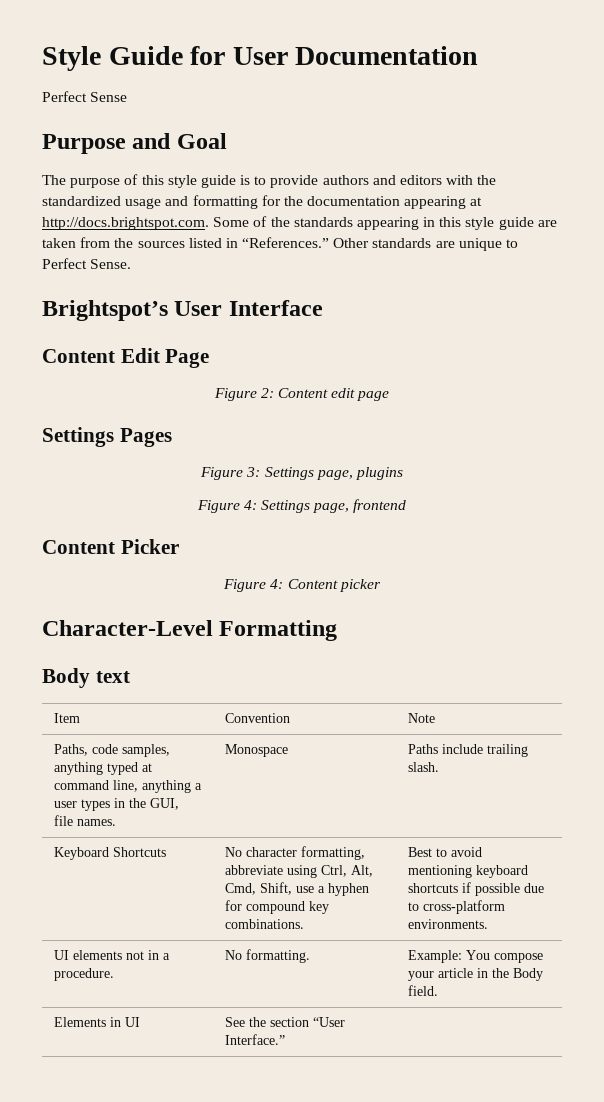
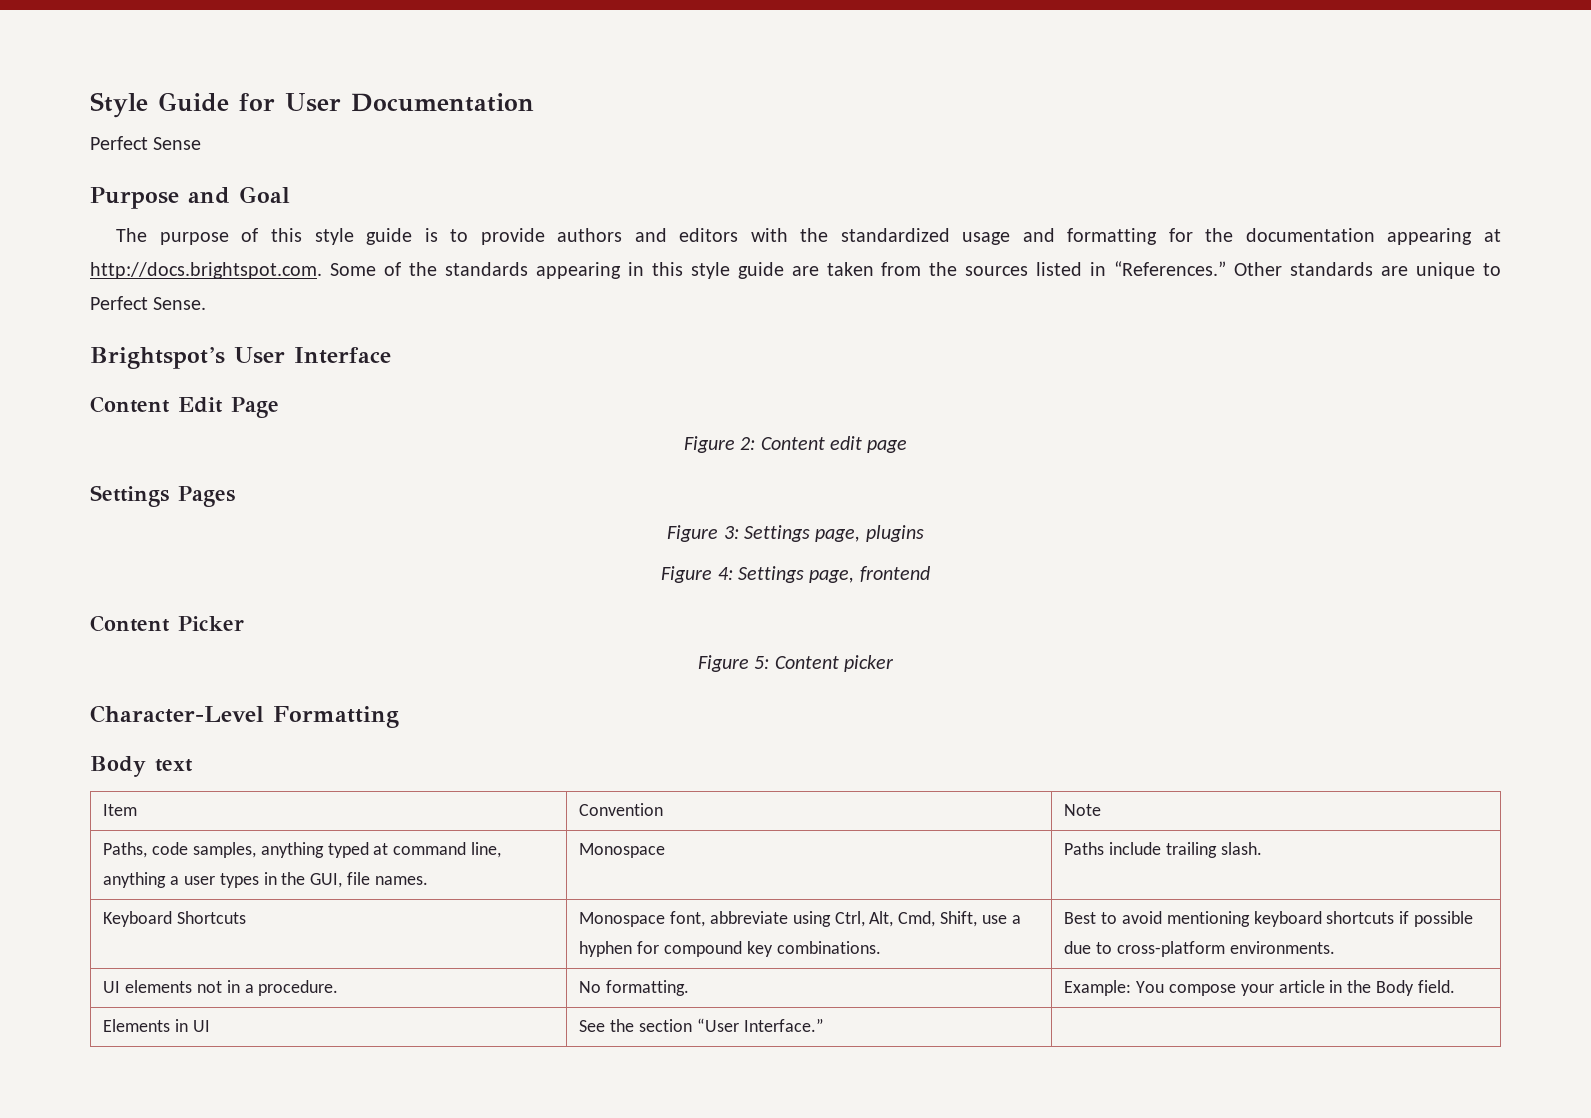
- Figure 4: Content picker
+ Figure 5: Content picker
- Keyboard Shortcuts | No character formatting, abbreviate using Ctrl, Alt, Cmd, Shift, use a hyphen for compound key combinations. | Best to avoid mentioning keyboard shortcuts if possible due to cross-platform environments.
+ Keyboard Shortcuts | Monospace font, abbreviate using Ctrl, Alt, Cmd, Shift, use a hyphen for compound key combinations. | Best to avoid mentioning keyboard shortcuts if possible due to cross-platform environments.

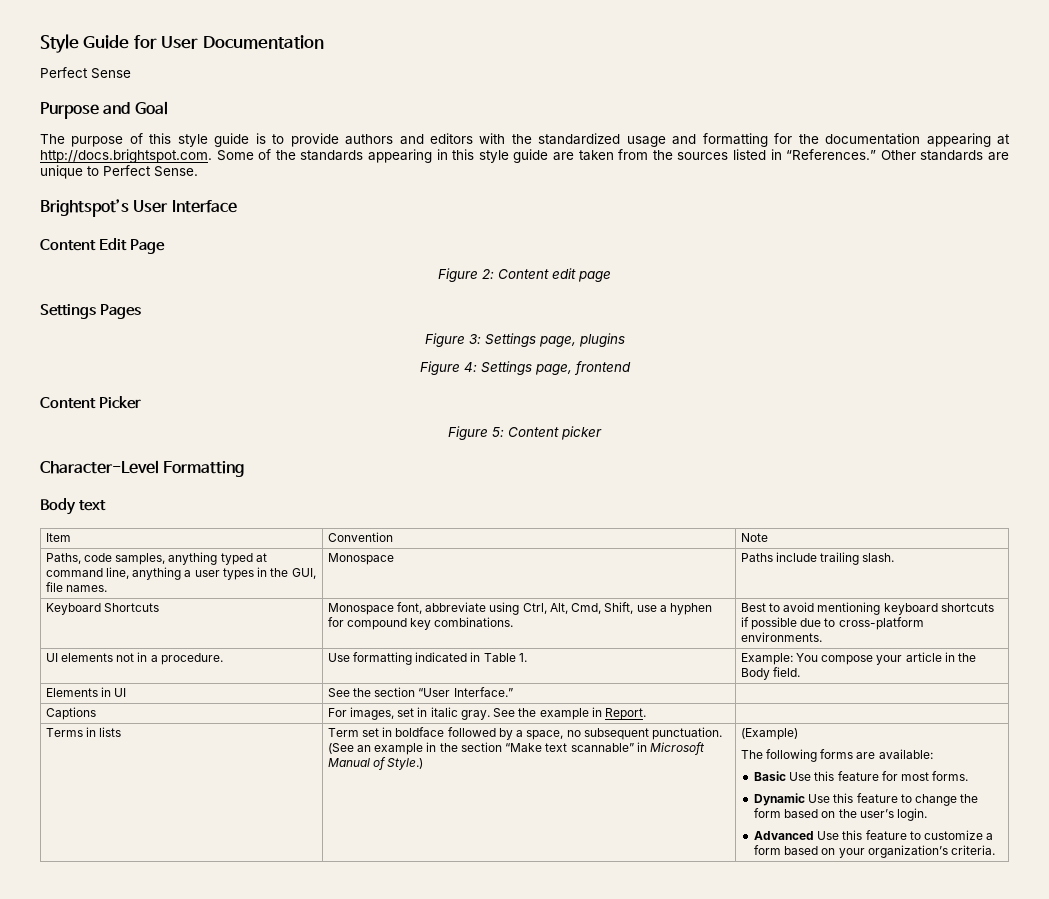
- UI elements not in a procedure. | No formatting. | Example: You compose your article in the Body field.
+ UI elements not in a procedure. | Use formatting indicated in Table 1. | Example: You compose your article in the Body field.
+ Captions | For images, set in italic gray. See the example in Report. |
+ Terms in lists | Term set in boldface followed by a space, no subsequent punctuation. (See an example in the section “Make text scannable” in Microsoft Manual of Style.) | (Example)
+ The following forms are available:
+ Basic Use this feature for most forms.
+ Dynamic Use this feature to change the form based on the user’s login.
+ Advanced Use this feature to customize a form based on your organization’s criteria.

